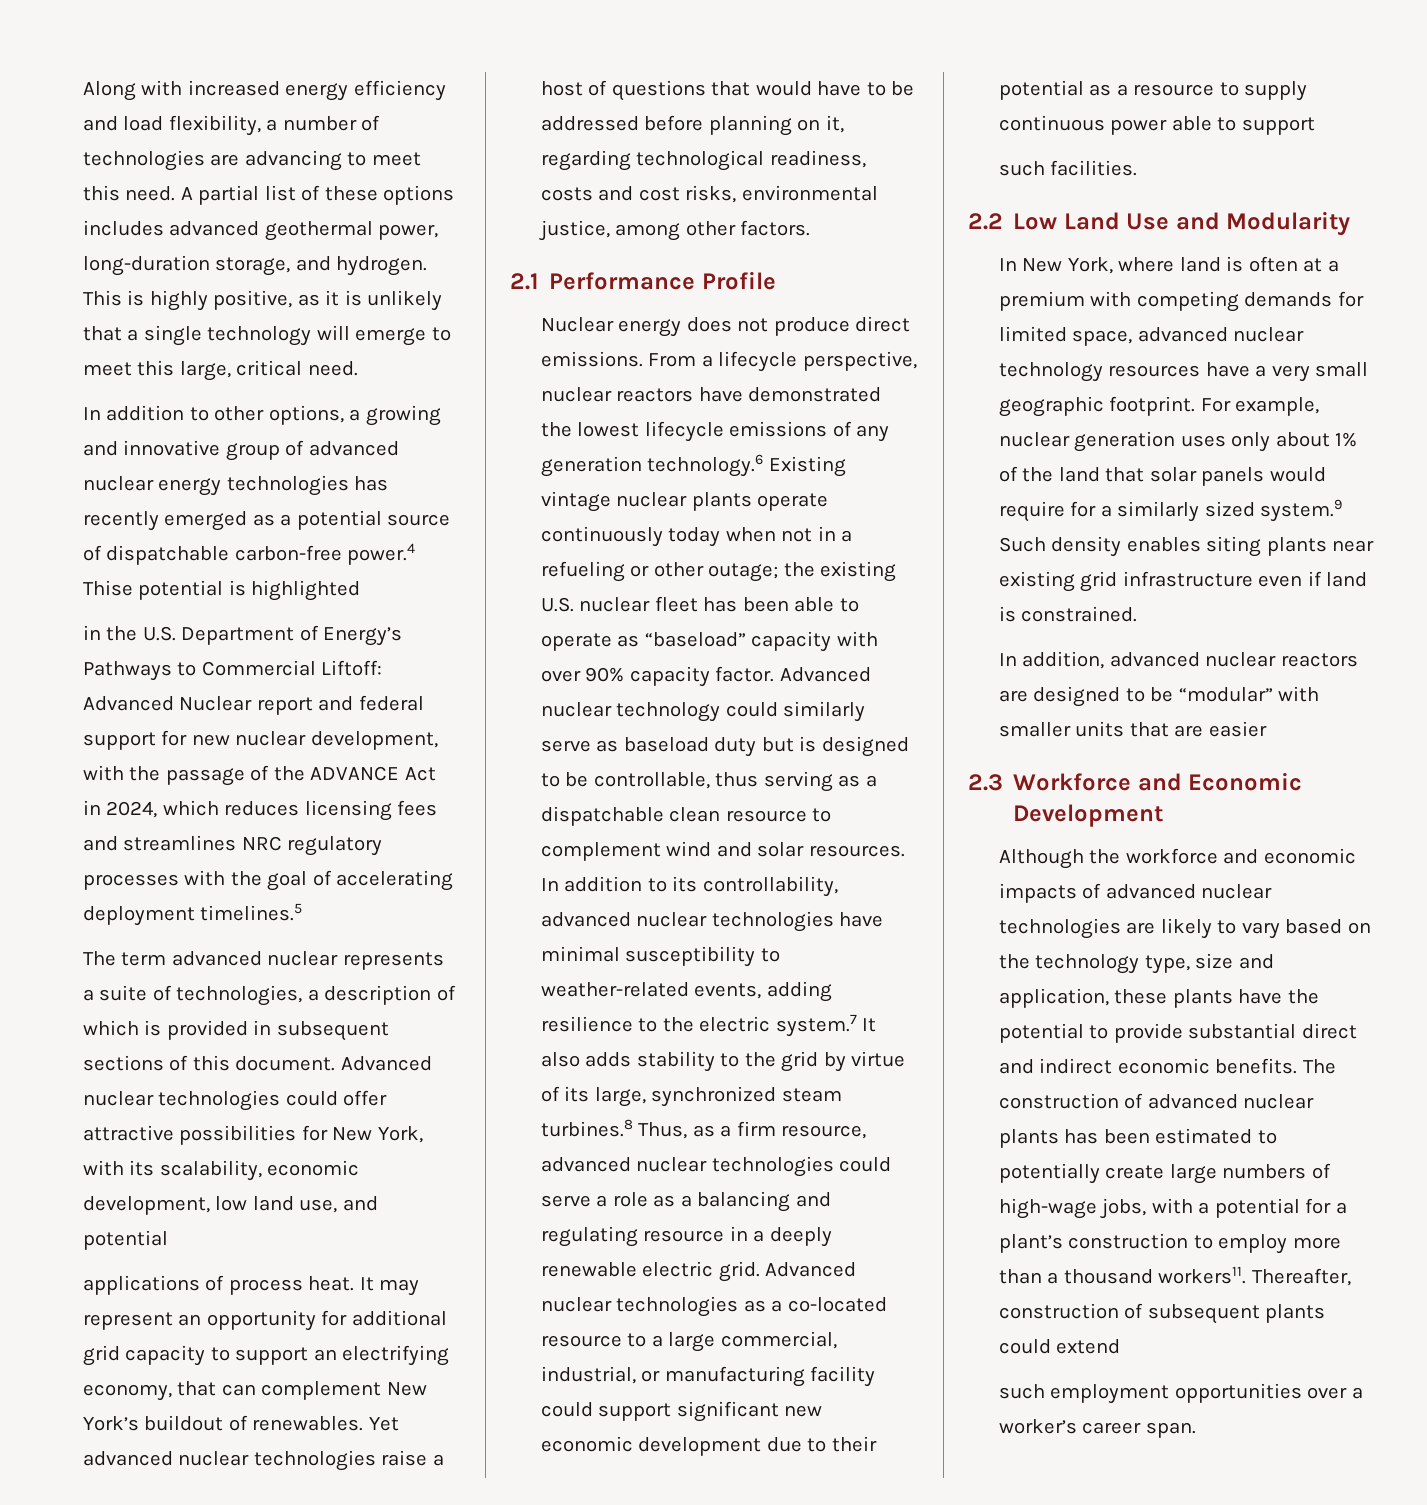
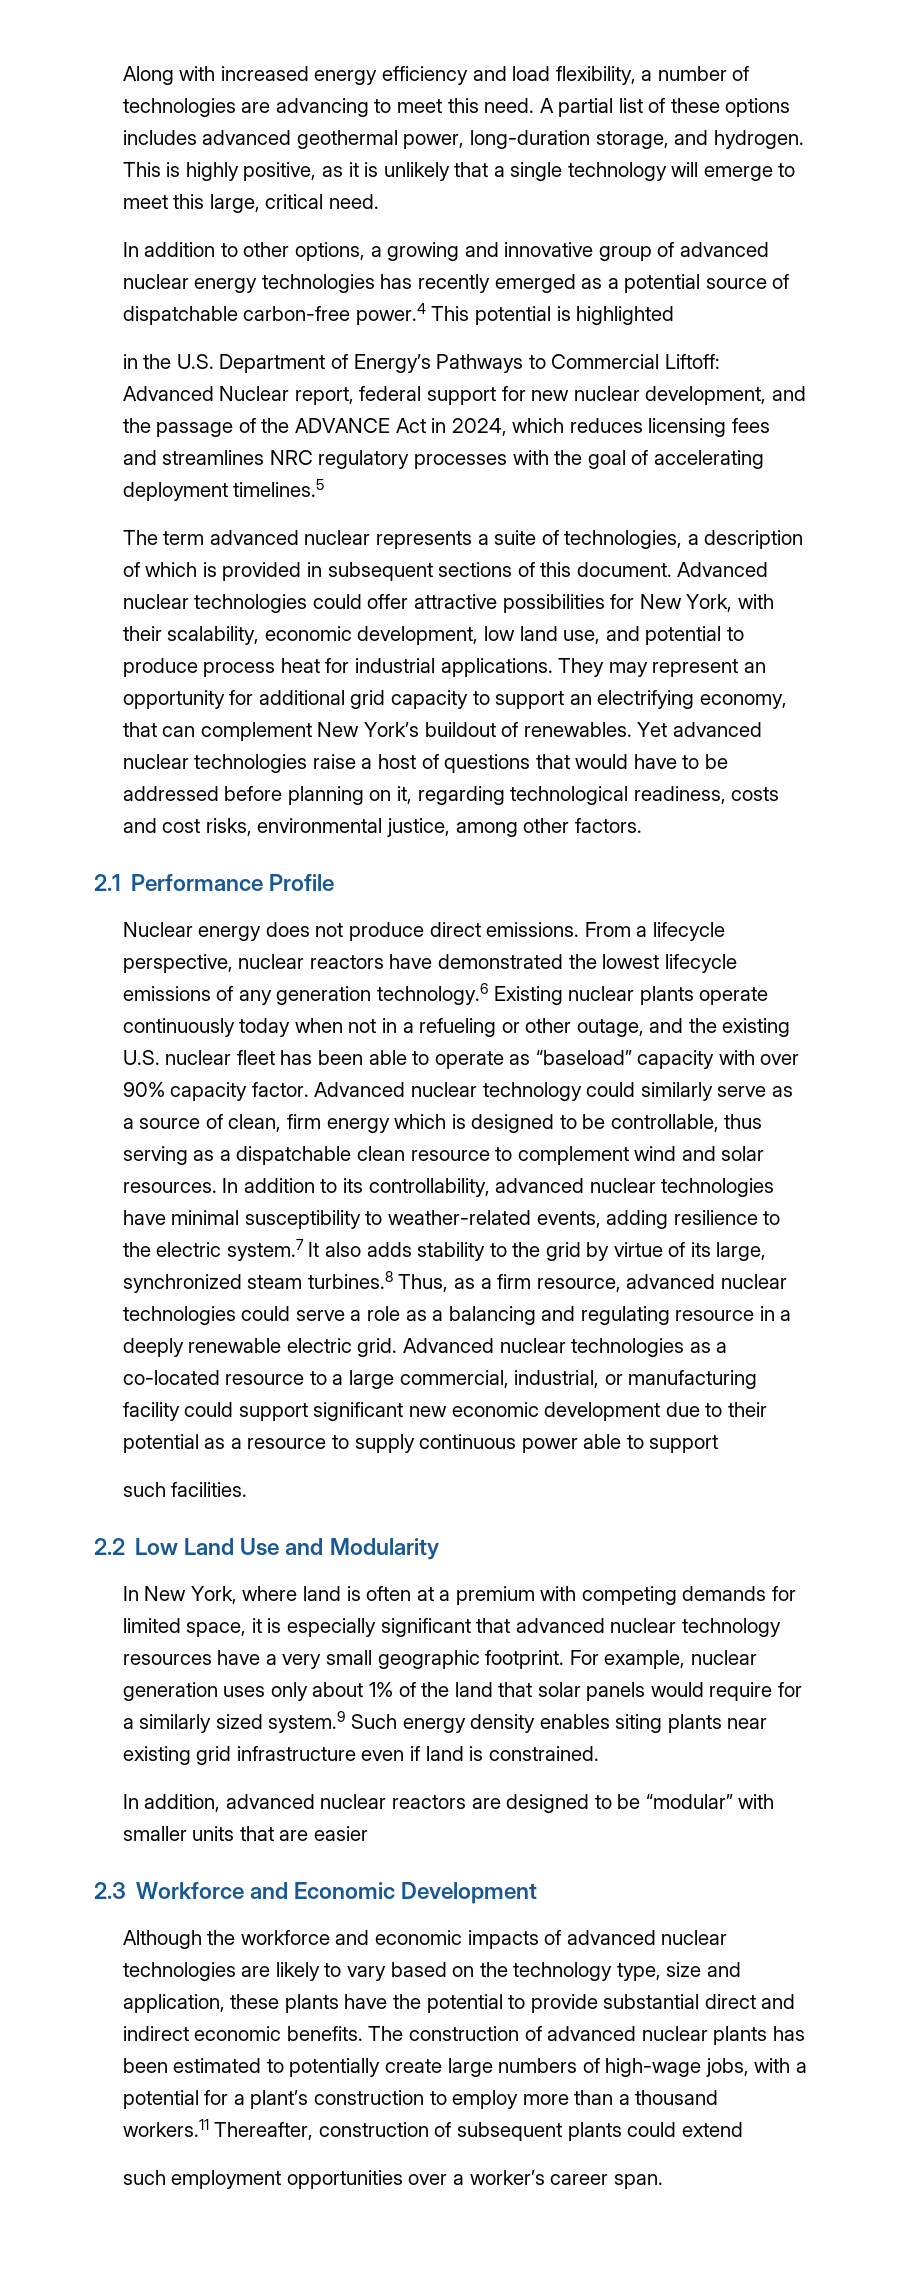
- In addition to other options, a growing and innovative group of advanced nuclear energy technologies has recently emerged as a potential source of dispatchable carbon-free power.4 Thise potential is highlighted
+ In addition to other options, a growing and innovative group of advanced nuclear energy technologies has recently emerged as a potential source of dispatchable carbon-free power.4 This potential is highlighted
- in the U.S. Department of Energy’s Pathways to Commercial Liftoff: Advanced Nuclear report and federal support for new nuclear development, with the passage of the ADVANCE Act in 2024, which reduces licensing fees and streamlines NRC regulatory processes with the goal of accelerating deployment timelines.5
+ in the U.S. Department of Energy’s Pathways to Commercial Liftoff: Advanced Nuclear report, federal support for new nuclear development, and the passage of the ADVANCE Act in 2024, which reduces licensing fees and streamlines NRC regulatory processes with the goal of accelerating deployment timelines.5
- Advanced nuclear technologies could offer attractive possibilities for New York, with its scalability, economic development, low land use, and potential
- applications of process heat. It may represent an opportunity for additional grid capacity to support an electrifying economy, that can complement New York’s buildout of renewables.
+ Advanced nuclear technologies could offer attractive possibilities for New York, with their scalability, economic development, low land use, and potential to produce process heat for industrial applications. They may represent an opportunity for additional grid capacity to support an electrifying economy, that can complement New York’s buildout of renewables.
- From a lifecycle perspective, nuclear reactors have demonstrated the lowest lifecycle emissions of any generation technology.6 Existing vintage nuclear plants operate continuously today when not in a refueling or other outage; the existing U.S. nuclear fleet has been able to operate as “baseload” capacity with over 90% capacity factor.
+ From a lifecycle perspective, nuclear reactors have demonstrated the lowest lifecycle emissions of any generation technology.6 Existing nuclear plants operate continuously today when not in a refueling or other outage, and the existing U.S. nuclear fleet has been able to operate as “baseload” capacity with over 90% capacity factor.
- Advanced nuclear technology could similarly serve as baseload duty but is designed to be controllable, thus serving as a dispatchable clean resource to complement wind and solar resources.
+ Advanced nuclear technology could similarly serve as a source of clean, firm energy which is designed to be controllable, thus serving as a dispatchable clean resource to complement wind and solar resources.
- In New York, where land is often at a premium with competing demands for limited space, advanced nuclear technology resources have a very small geographic footprint.
+ In New York, where land is often at a premium with competing demands for limited space, it is especially significant that advanced nuclear technology resources have a very small geographic footprint.
- For example, nuclear generation uses only about 1% of the land that solar panels would require for a similarly sized system.9 Such density enables siting plants near existing grid infrastructure even if land is constrained.
+ For example, nuclear generation uses only about 1% of the land that solar panels would require for a similarly sized system.9 Such energy density enables siting plants near existing grid infrastructure even if land is constrained.
- The construction of advanced nuclear plants has been estimated to potentially create large numbers of high-wage jobs, with a potential for a plant’s construction to employ more than a thousand workers11. Thereafter, construction of subsequent plants could extend
+ The construction of advanced nuclear plants has been estimated to potentially create large numbers of high-wage jobs, with a potential for a plant’s construction to employ more than a thousand workers.11 Thereafter, construction of subsequent plants could extend

